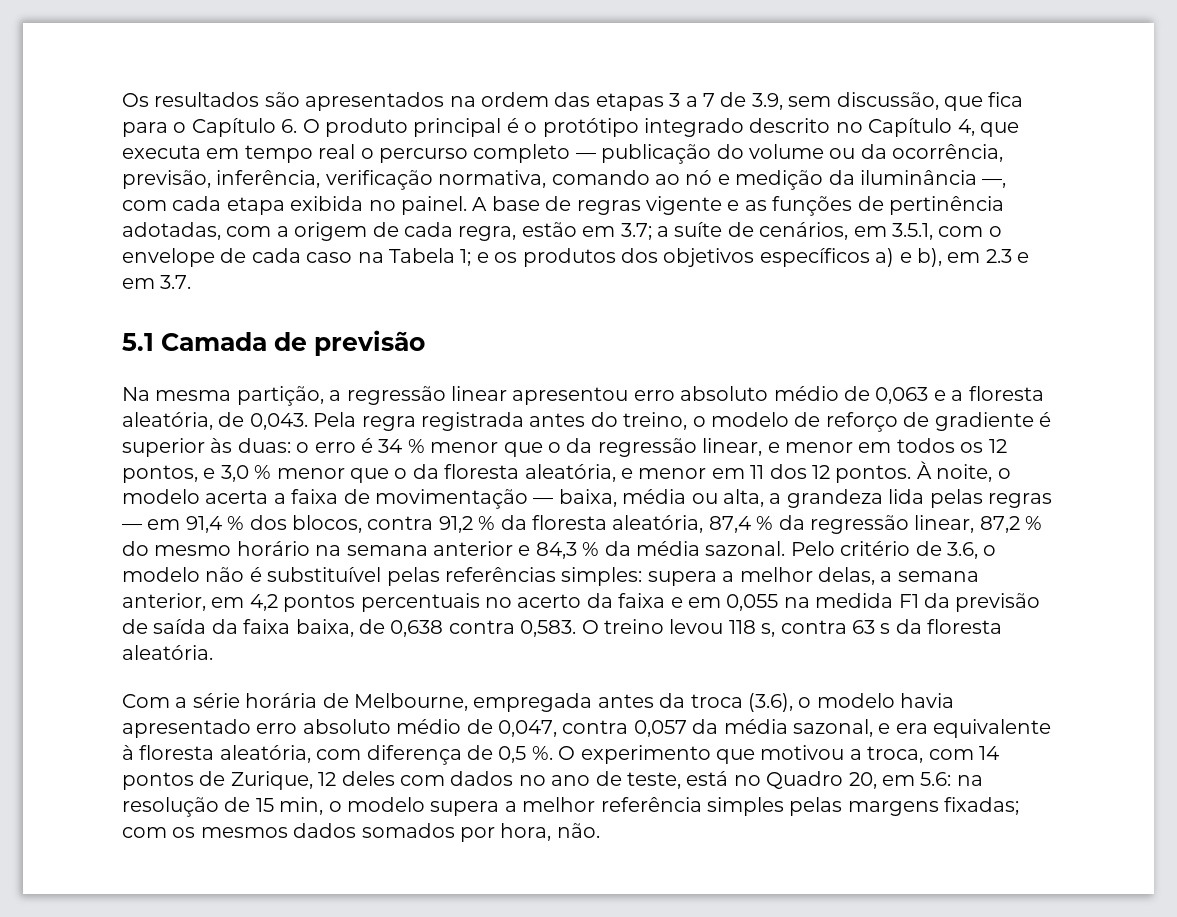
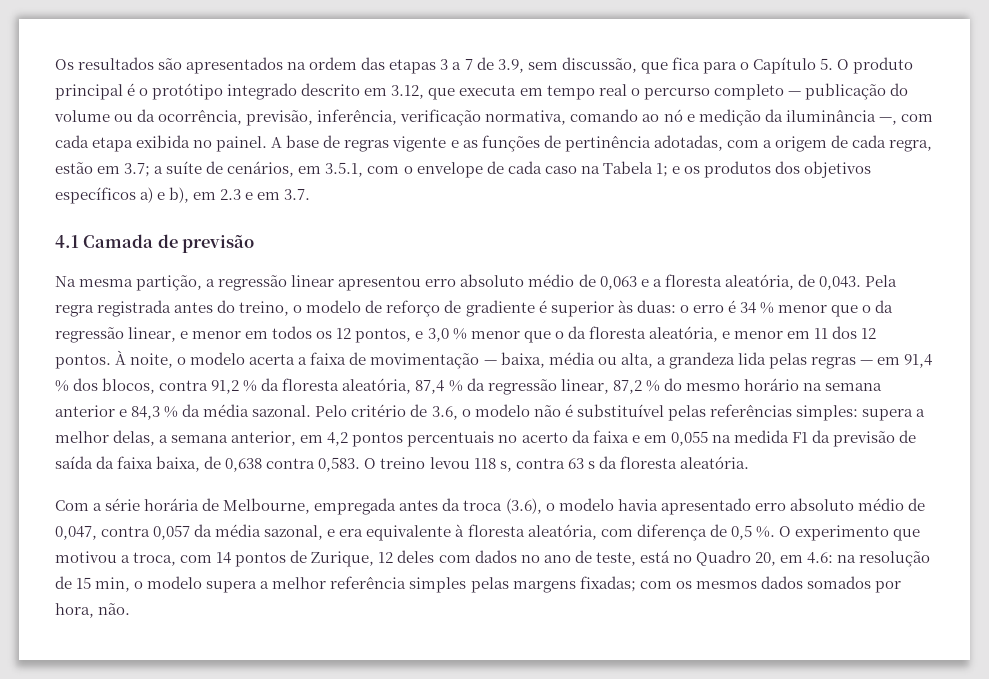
- Os resultados são apresentados na ordem das etapas 3 a 7 de 3.9, sem discussão, que fica para o Capítulo 6. O produto principal é o protótipo integrado descrito no Capítulo 4, que executa em tempo real o percurso completo — publicação do volume ou da ocorrência, previsão, inferência, verificação normativa, comando ao nó e medição da iluminância —, com cada etapa exibida no painel.
+ Os resultados são apresentados na ordem das etapas 3 a 7 de 3.9, sem discussão, que fica para o Capítulo 5. O produto principal é o protótipo integrado descrito em 3.12, que executa em tempo real o percurso completo — publicação do volume ou da ocorrência, previsão, inferência, verificação normativa, comando ao nó e medição da iluminância —, com cada etapa exibida no painel.
- 5.1 Camada de previsão
+ 4.1 Camada de previsão
- O experimento que motivou a troca, com 14 pontos de Zurique, 12 deles com dados no ano de teste, está no Quadro 20, em 5.6: na resolução de 15 min, o modelo supera a melhor referência simples pelas margens fixadas; com os mesmos dados somados por hora, não.
+ O experimento que motivou a troca, com 14 pontos de Zurique, 12 deles com dados no ano de teste, está no Quadro 20, em 4.6: na resolução de 15 min, o modelo supera a melhor referência simples pelas margens fixadas; com os mesmos dados somados por hora, não.

